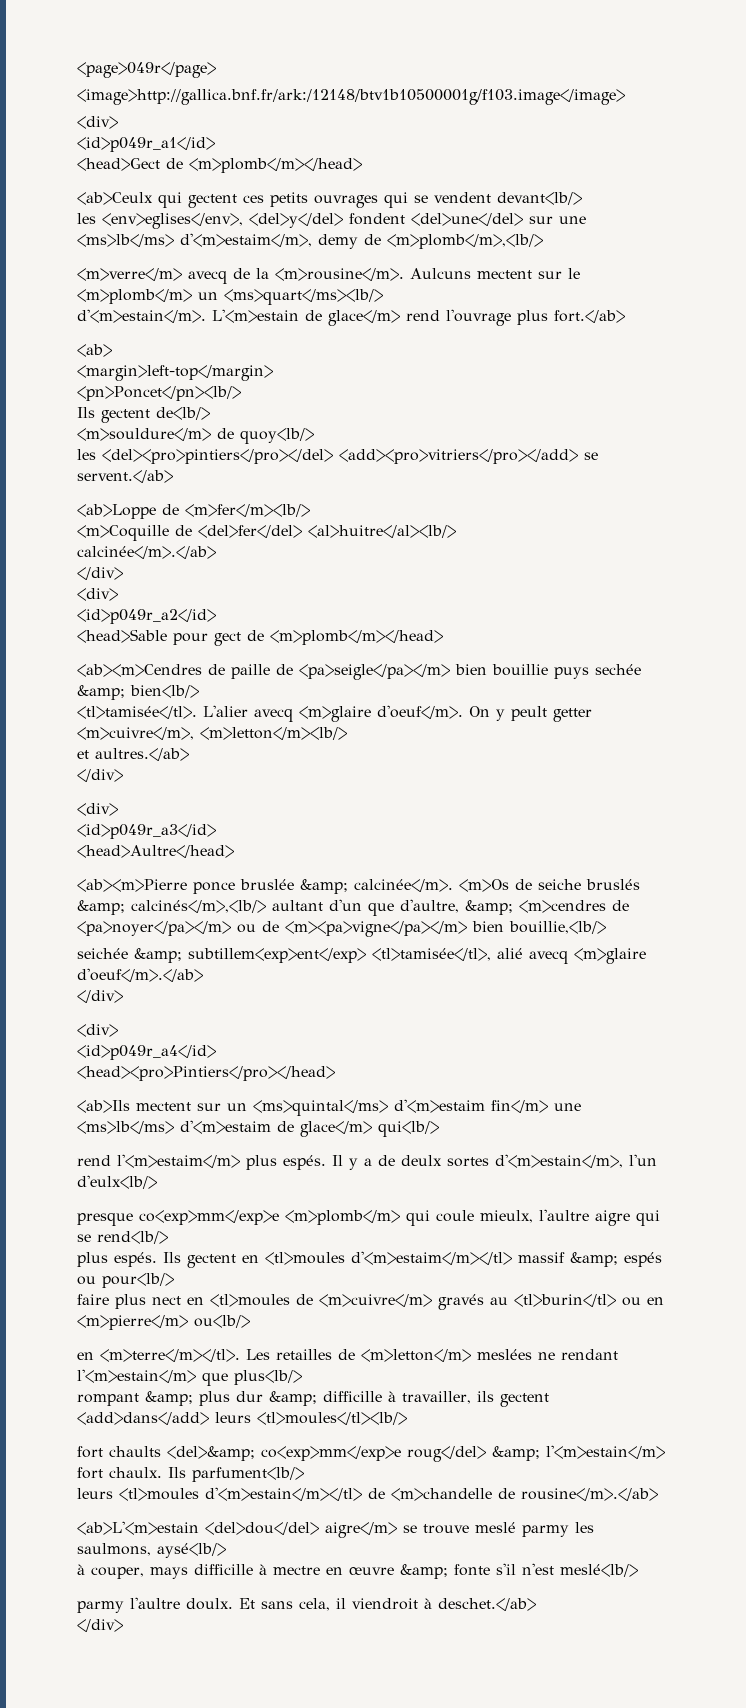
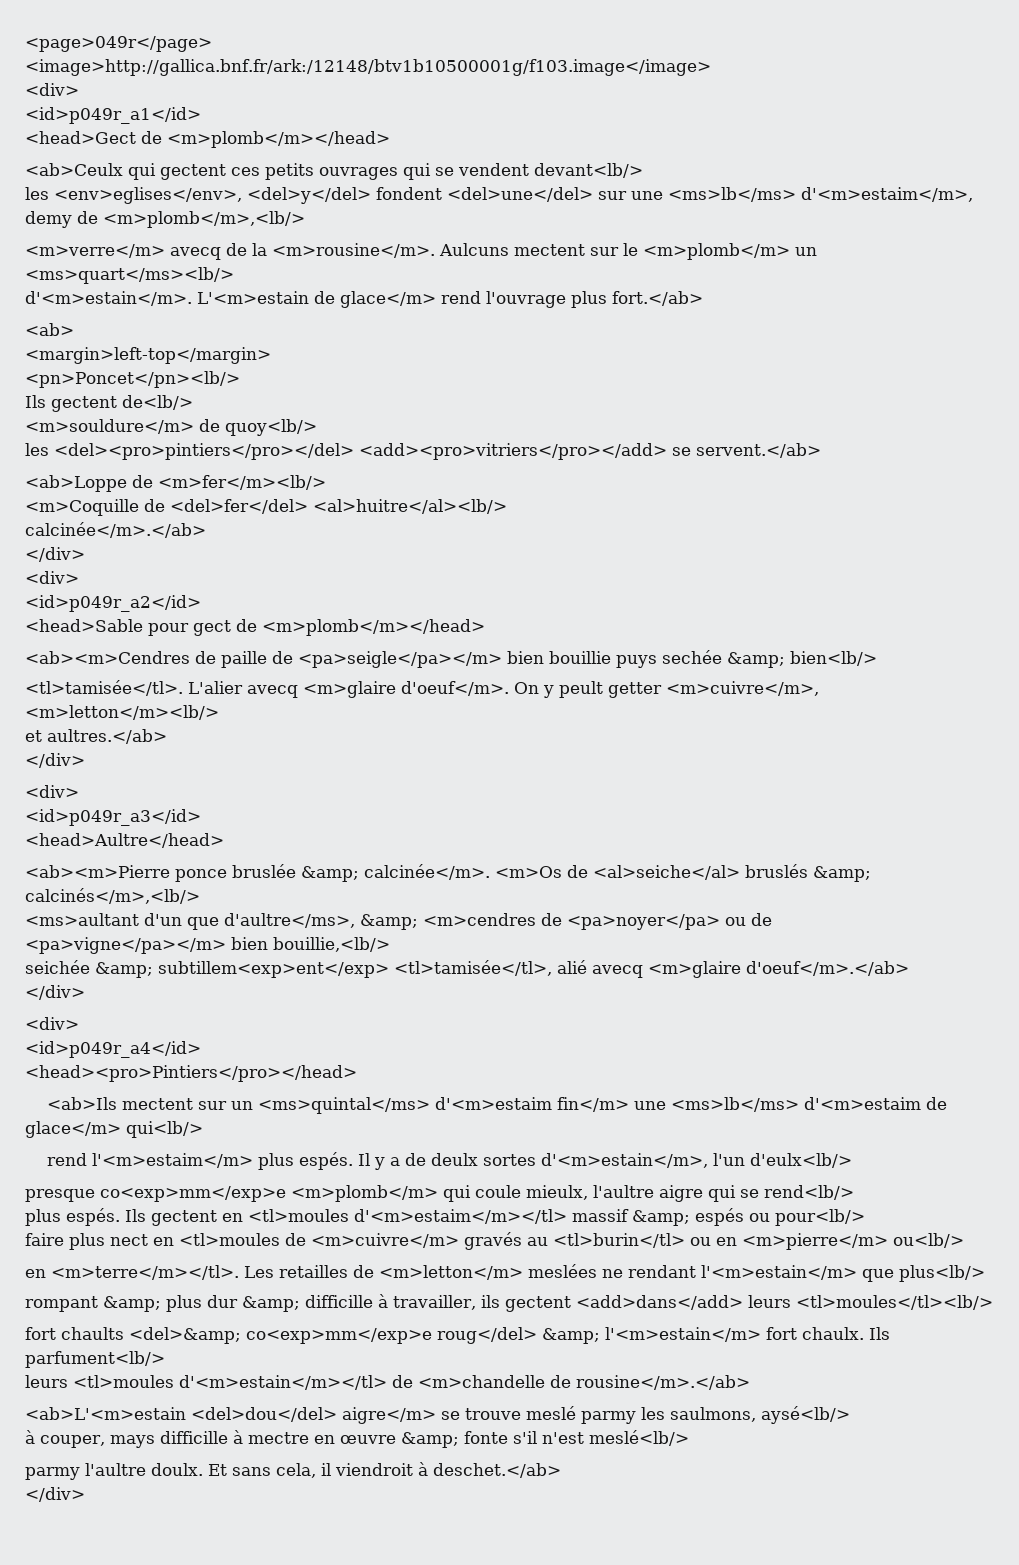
- <m>Os de seiche bruslés &amp; calcinés</m>,<lb/> aultant d'un que d'aultre, &amp; <m>cendres de <pa>noyer</pa></m> ou de <m><pa>vigne</pa></m> bien bouillie,<lb/>
+ <m>Os de <al>seiche</al> bruslés &amp; calcinés</m>,<lb/>
+ <ms>aultant d'un que d'aultre</ms>, &amp; <m>cendres de <pa>noyer</pa> ou de
+ <pa>vigne</pa></m> bien bouillie,<lb/>

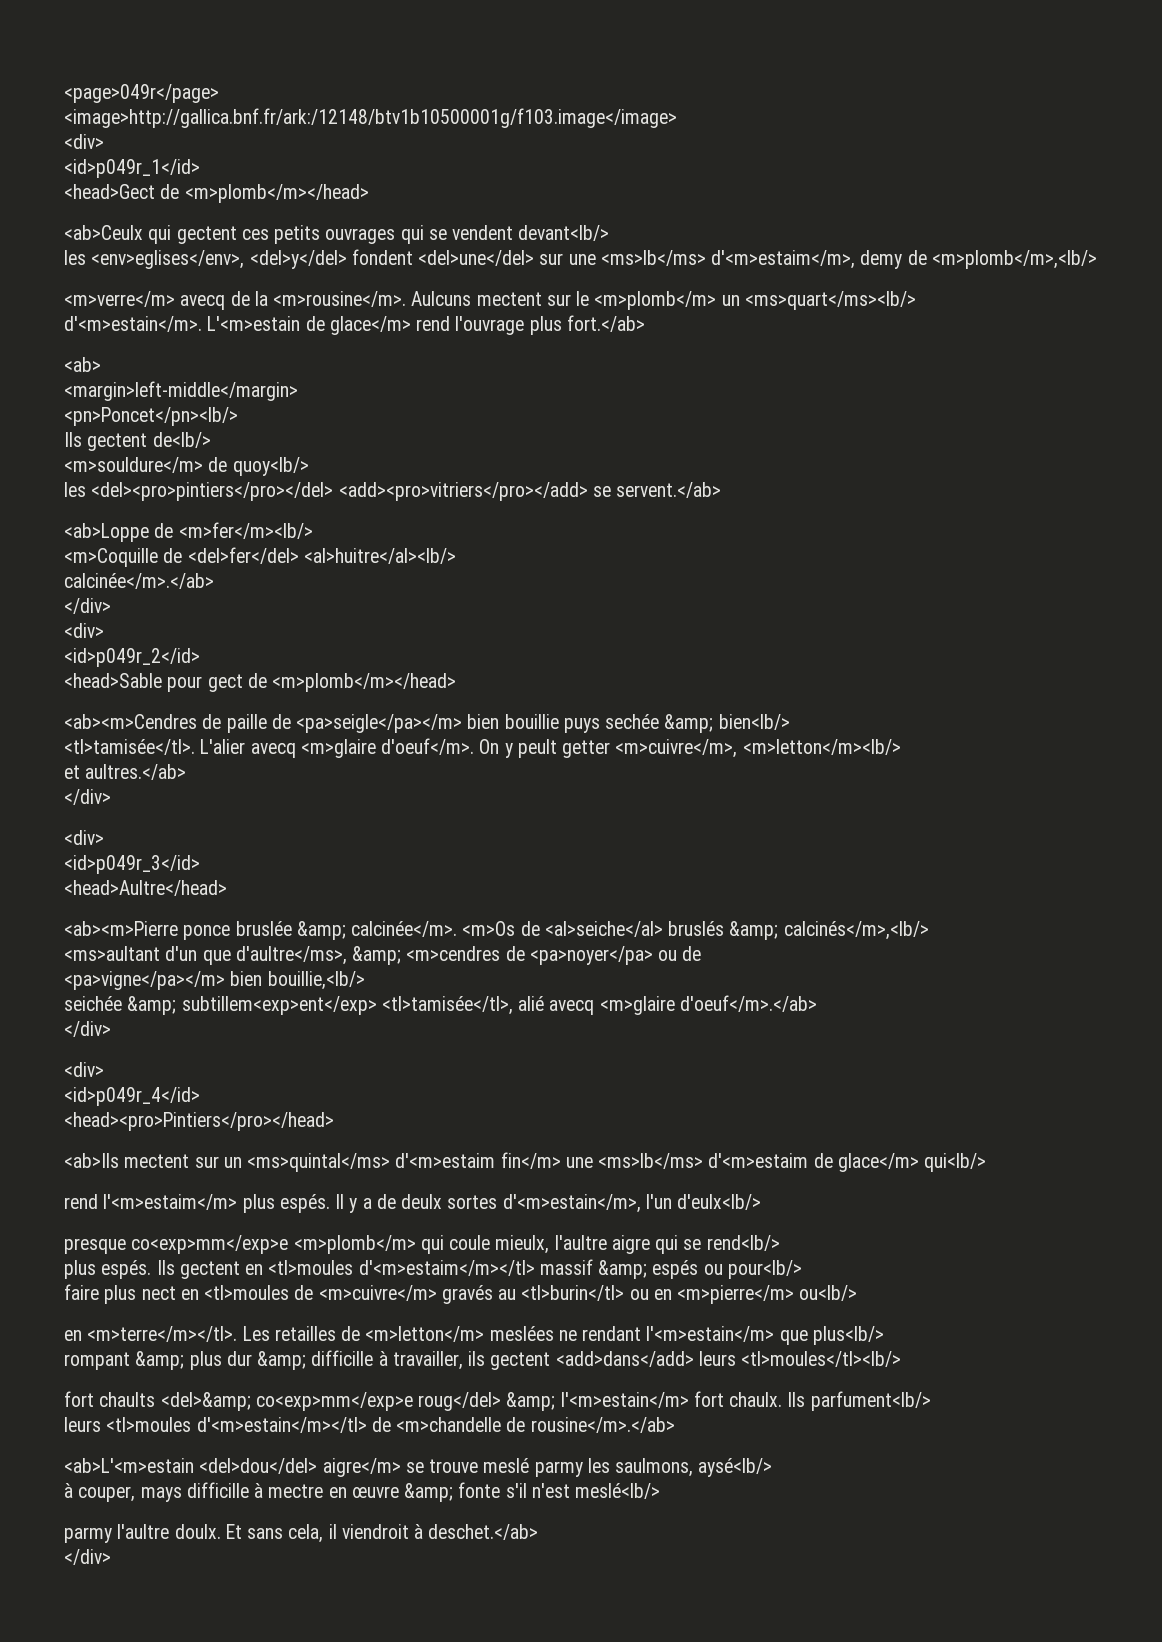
- <id>p049r_a1</id>
+ <id>p049r_1</id>
- <margin>left-top</margin>
+ <margin>left-middle</margin>
- <id>p049r_a2</id>
+ <id>p049r_2</id>
- <id>p049r_a3</id>
+ <id>p049r_3</id>
- <id>p049r_a4</id>
+ <id>p049r_4</id>

